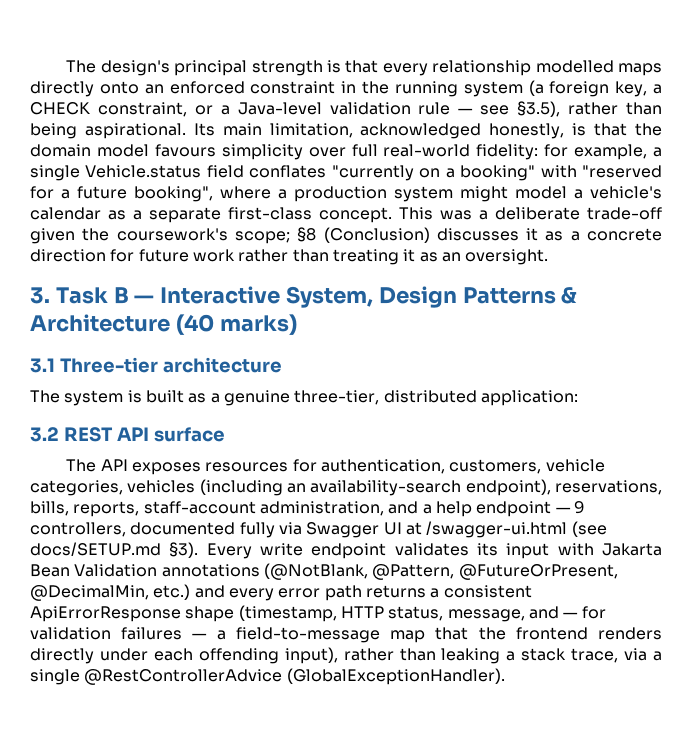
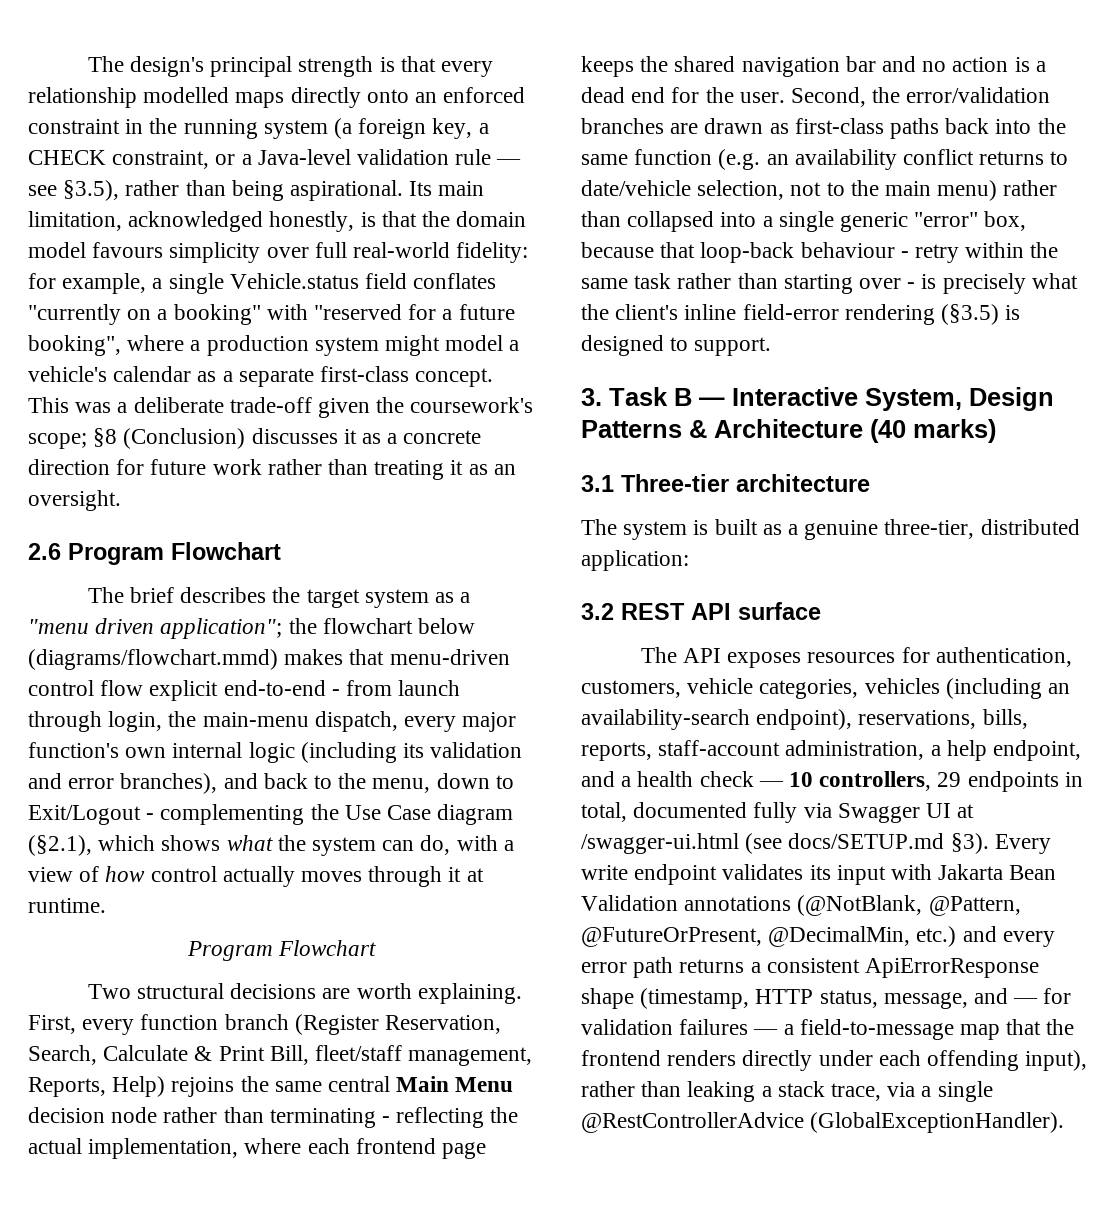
+ 2.6 Program Flowchart
+ The brief describes the target system as a "menu driven application"; the flowchart below (diagrams/flowchart.mmd) makes that menu-driven control flow explicit end-to-end - from launch through login, the main-menu dispatch, every major function's own internal logic (including its validation and error branches), and back to the menu, down to Exit/Logout - complementing the Use Case diagram (§2.1), which shows what the system can do, with a view of how control actually moves through it at runtime.
+ Program Flowchart
+ Two structural decisions are worth explaining. First, every function branch (Register Reservation, Search, Calculate & Print Bill, fleet/staff management, Reports, Help) rejoins the same central Main Menu decision node rather than terminating - reflecting the actual implementation, where each frontend page keeps the shared navigation bar and no action is a dead end for the user. Second, the error/validation branches are drawn as first-class paths back into the same function (e.g. an availability conflict returns to date/vehicle selection, not to the main menu) rather than collapsed into a single generic "error" box, because that loop-back behaviour - retry within the same task rather than starting over - is precisely what the client's inline field-error rendering (§3.5) is designed to support.
- The API exposes resources for authentication, customers, vehicle categories, vehicles (including an availability-search endpoint), reservations, bills, reports, staff-account administration, and a help endpoint — 9 controllers, documented fully via Swagger UI at /swagger-ui.html (see docs/SETUP.md §3).
+ The API exposes resources for authentication, customers, vehicle categories, vehicles (including an availability-search endpoint), reservations, bills, reports, staff-account administration, a help endpoint, and a health check — 10 controllers, 29 endpoints in total, documented fully via Swagger UI at /swagger-ui.html (see docs/SETUP.md §3).

